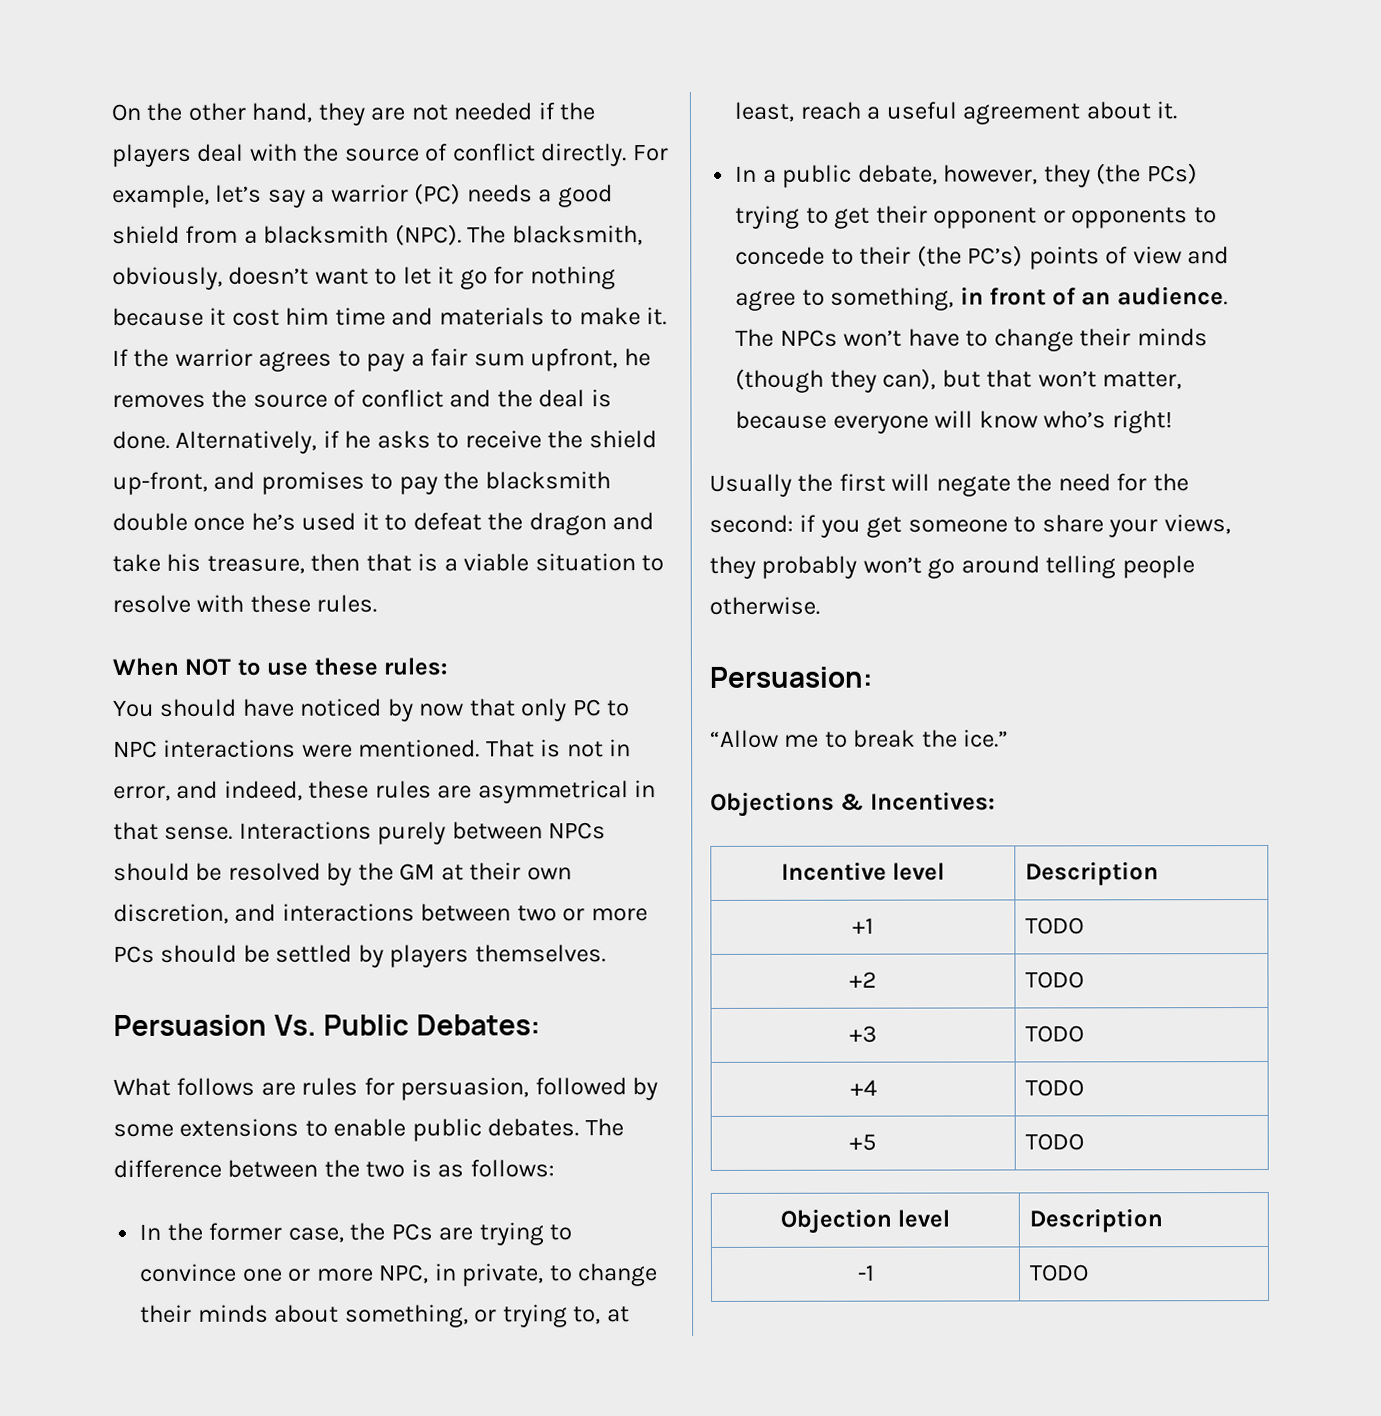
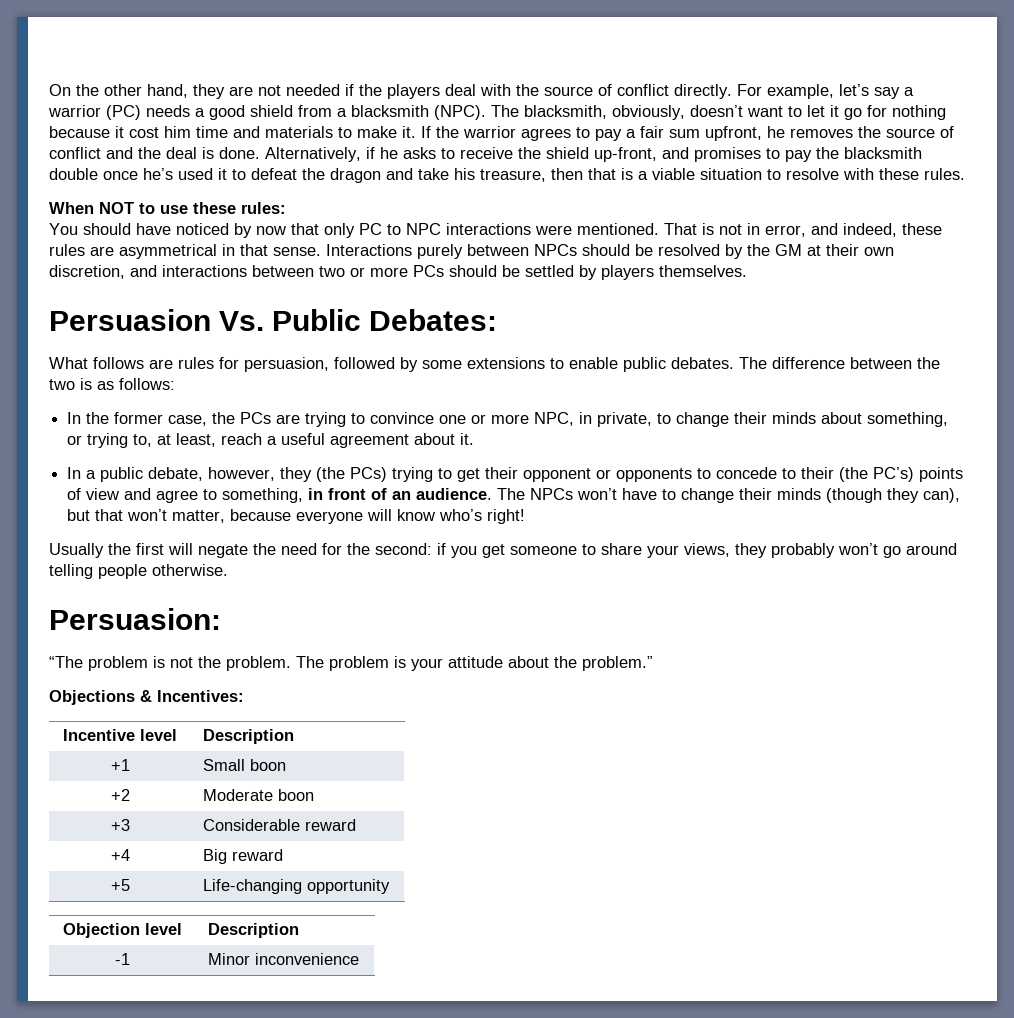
- “Allow me to break the ice.”
+ “The problem is not the problem. The problem is your attitude about the problem.”
- +1 | TODO
+ +1 | Small boon
- +2 | TODO
+ +2 | Moderate boon
- +3 | TODO
+ +3 | Considerable reward
- +4 | TODO
+ +4 | Big reward
- +5 | TODO
+ +5 | Life-changing opportunity
- -1 | TODO
+ -1 | Minor inconvenience

